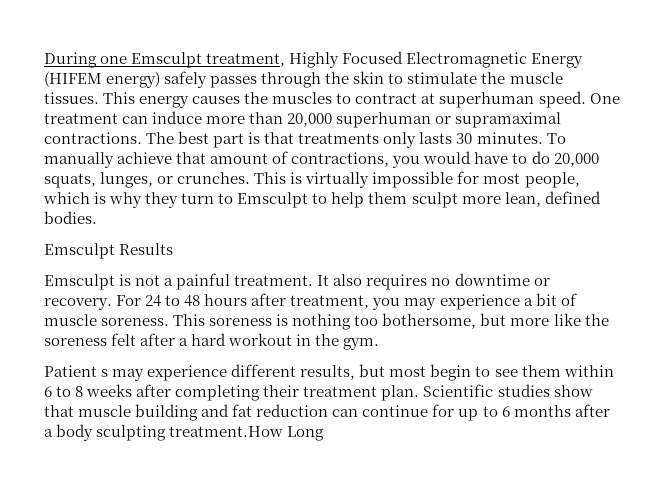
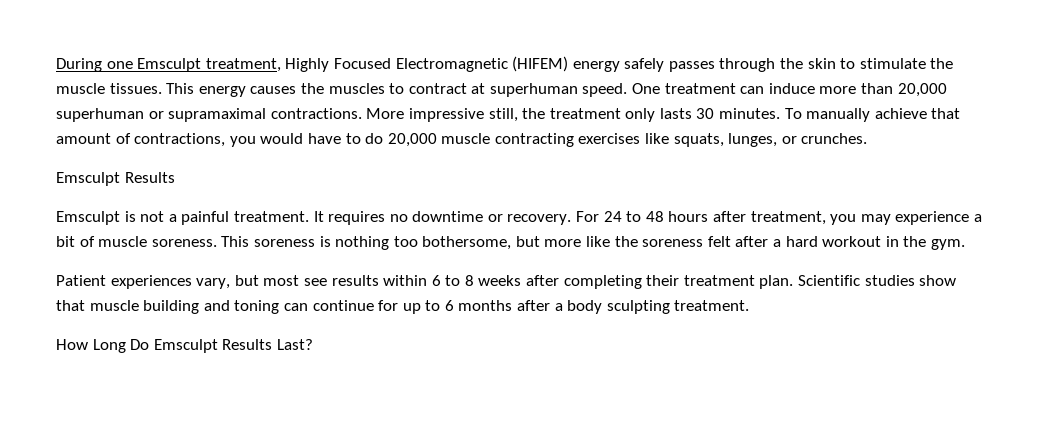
- During one Emsculpt treatment, Highly Focused Electromagnetic Energy (HIFEM energy) safely passes through the skin to stimulate the muscle tissues.
+ During one Emsculpt treatment, Highly Focused Electromagnetic (HIFEM) energy safely passes through the skin to stimulate the muscle tissues.
- The best part is that treatments only lasts 30 minutes.
+ More impressive still, the treatment only lasts 30 minutes.
- To manually achieve that amount of contractions, you would have to do 20,000 squats, lunges, or crunches. This is virtually impossible for most people, which is why they turn to Emsculpt to help them sculpt more lean, defined bodies.
+ To manually achieve that amount of contractions, you would have to do 20,000 muscle contracting exercises like squats, lunges, or crunches.
- It also requires no downtime or recovery.
+ It requires no downtime or recovery.
- Patient s may experience different results, but most begin to see them within 6 to 8 weeks after completing their treatment plan.
+ Patient experiences vary, but most see results within 6 to 8 weeks after completing their treatment plan.
- Scientific studies show that muscle building and fat reduction can continue for up to 6 months after a body sculpting treatment.How Long
+ Scientific studies show that muscle building and toning can continue for up to 6 months after a body sculpting treatment.
+ How Long Do Emsculpt Results Last?

